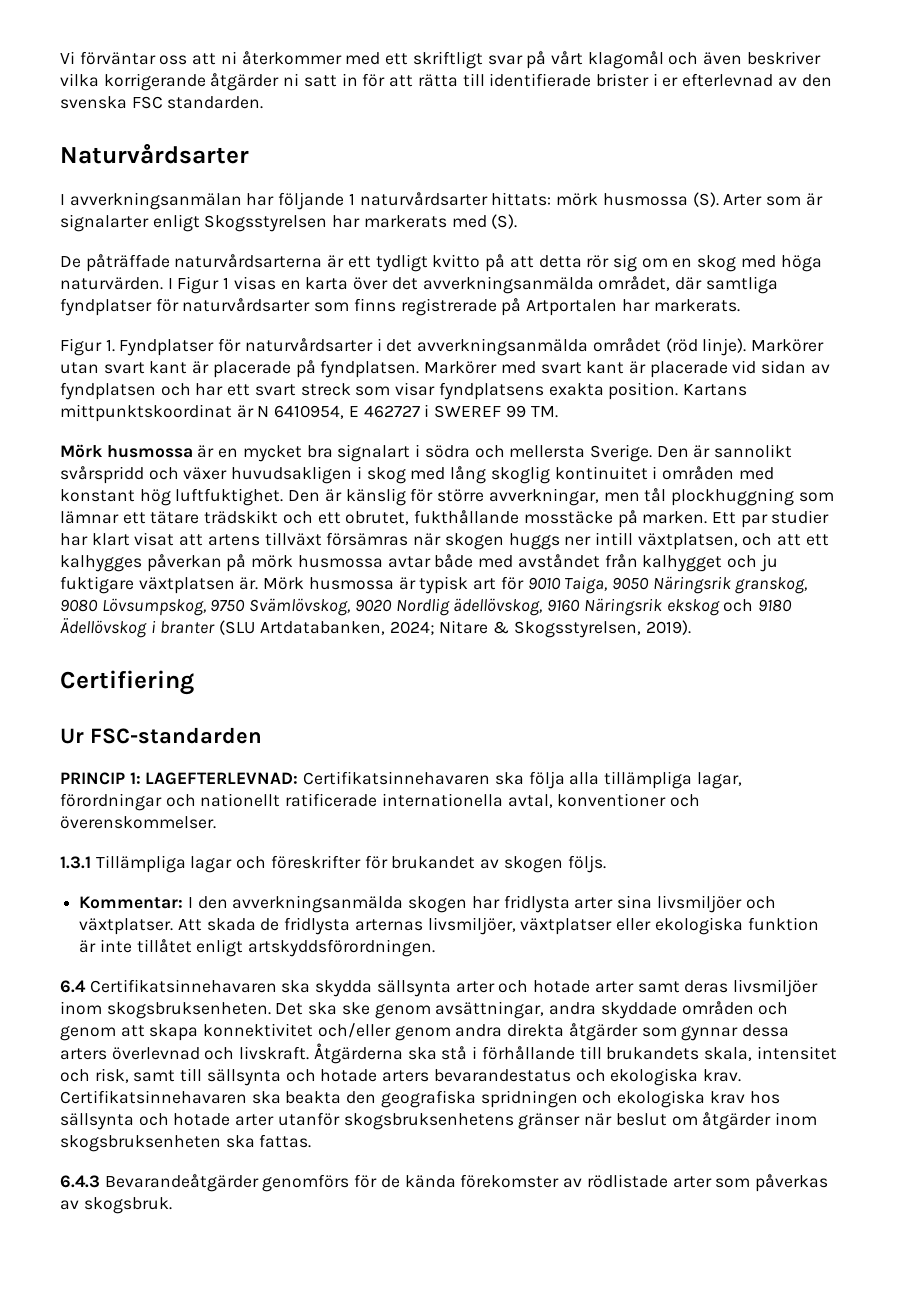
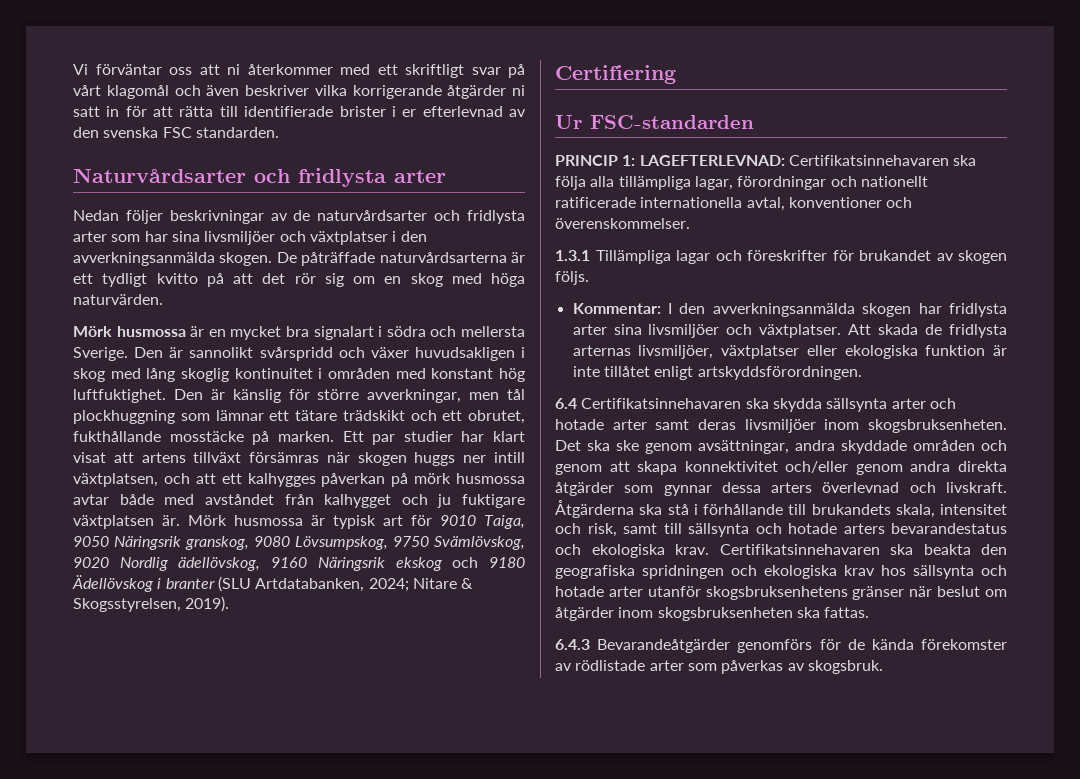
- Naturvårdsarter
- I avverkningsanmälan har följande 1 naturvårdsarter hittats: mörk husmossa (S). Arter som är signalarter enligt Skogsstyrelsen har markerats med (S).
- De påträffade naturvårdsarterna är ett tydligt kvitto på att detta rör sig om en skog med höga naturvärden. I Figur 1 visas en karta över det avverkningsanmälda området, där samtliga fyndplatser för naturvårdsarter som finns registrerade på Artportalen har markerats.
- Figur 1. Fyndplatser för naturvårdsarter i det avverkningsanmälda området (röd linje). Markörer utan svart kant är placerade på fyndplatsen. Markörer med svart kant är placerade vid sidan av fyndplatsen och har ett svart streck som visar fyndplatsens exakta position. Kartans mittpunktskoordinat är N 6410954, E 462727 i SWEREF 99 TM.
+ Naturvårdsarter och fridlysta arter
+ Nedan följer beskrivningar av de naturvårdsarter och fridlysta arter som har sina livsmiljöer och växtplatser i den avverkningsanmälda skogen. De påträffade naturvårdsarterna är ett tydligt kvitto på att det rör sig om en skog med höga naturvärden.

